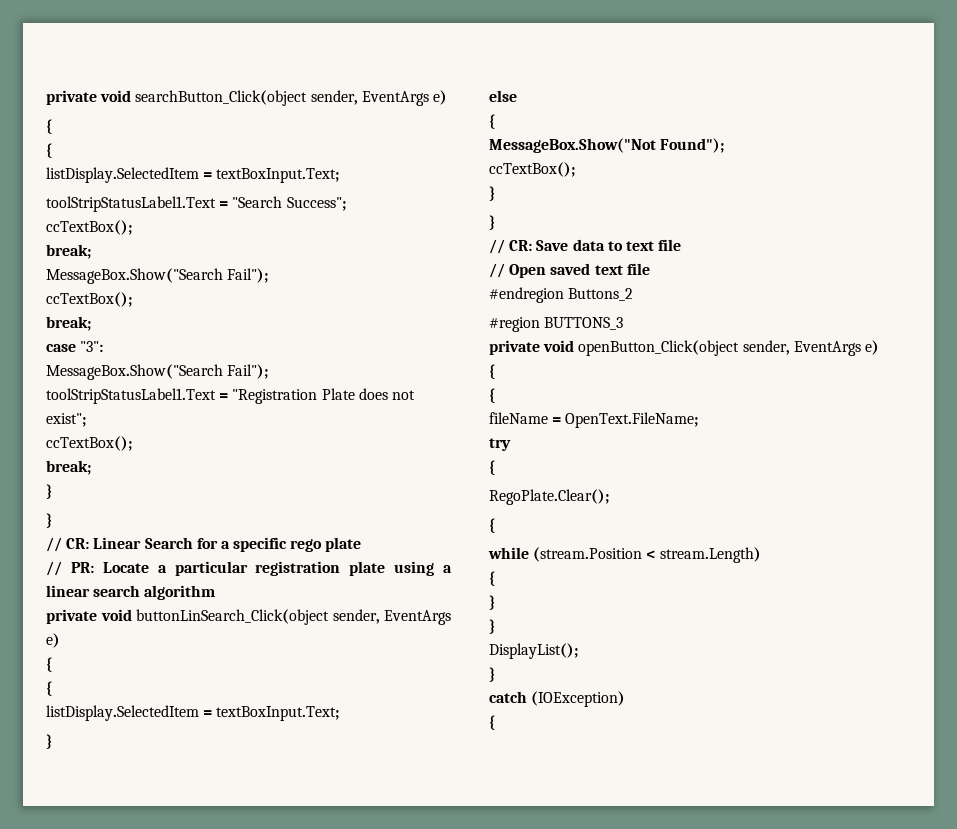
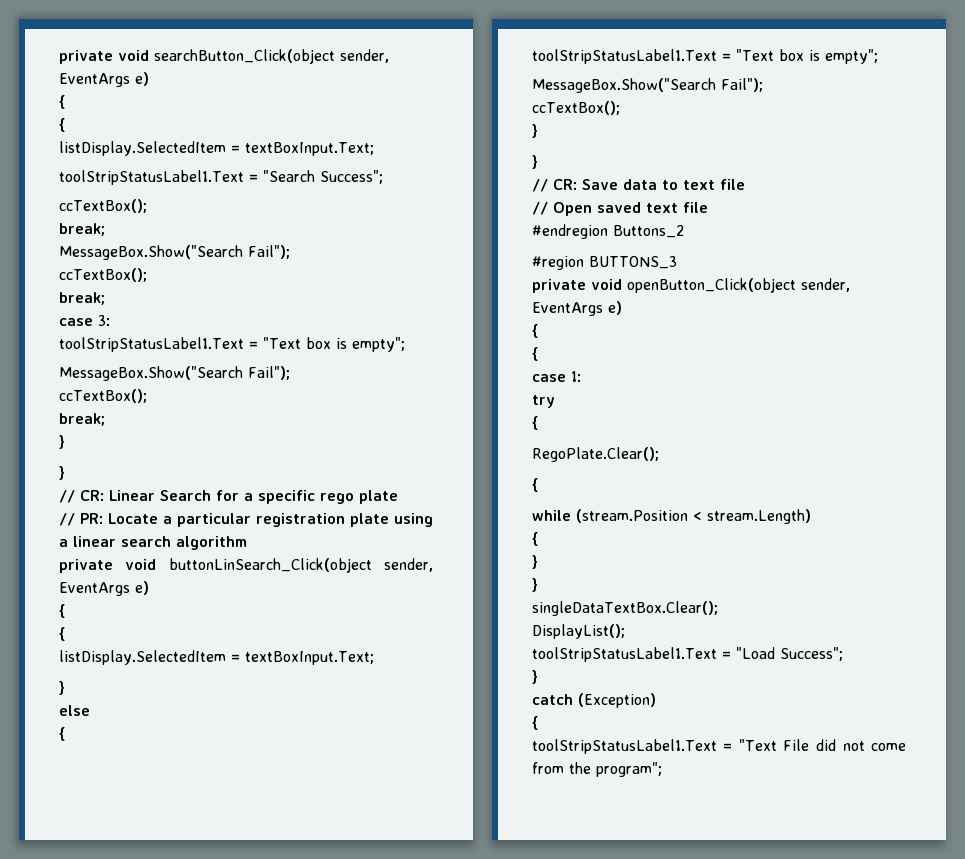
- case "3":
+ case 3:
+ toolStripStatusLabel1.Text = "Text box is empty";
  MessageBox.Show("Search Fail");
- toolStripStatusLabel1.Text = "Registration Plate does not exist";
  else
  {
- MessageBox.Show("Not Found");
+ toolStripStatusLabel1.Text = "Text box is empty";
+ MessageBox.Show("Search Fail");
- fileName = OpenText.FileName;
+ case 1:
+ singleDataTextBox.Clear();
+ toolStripStatusLabel1.Text = "Load Success";
- catch (IOException)
+ catch (Exception)
  {
+ toolStripStatusLabel1.Text = "Text File did not come from the program";

